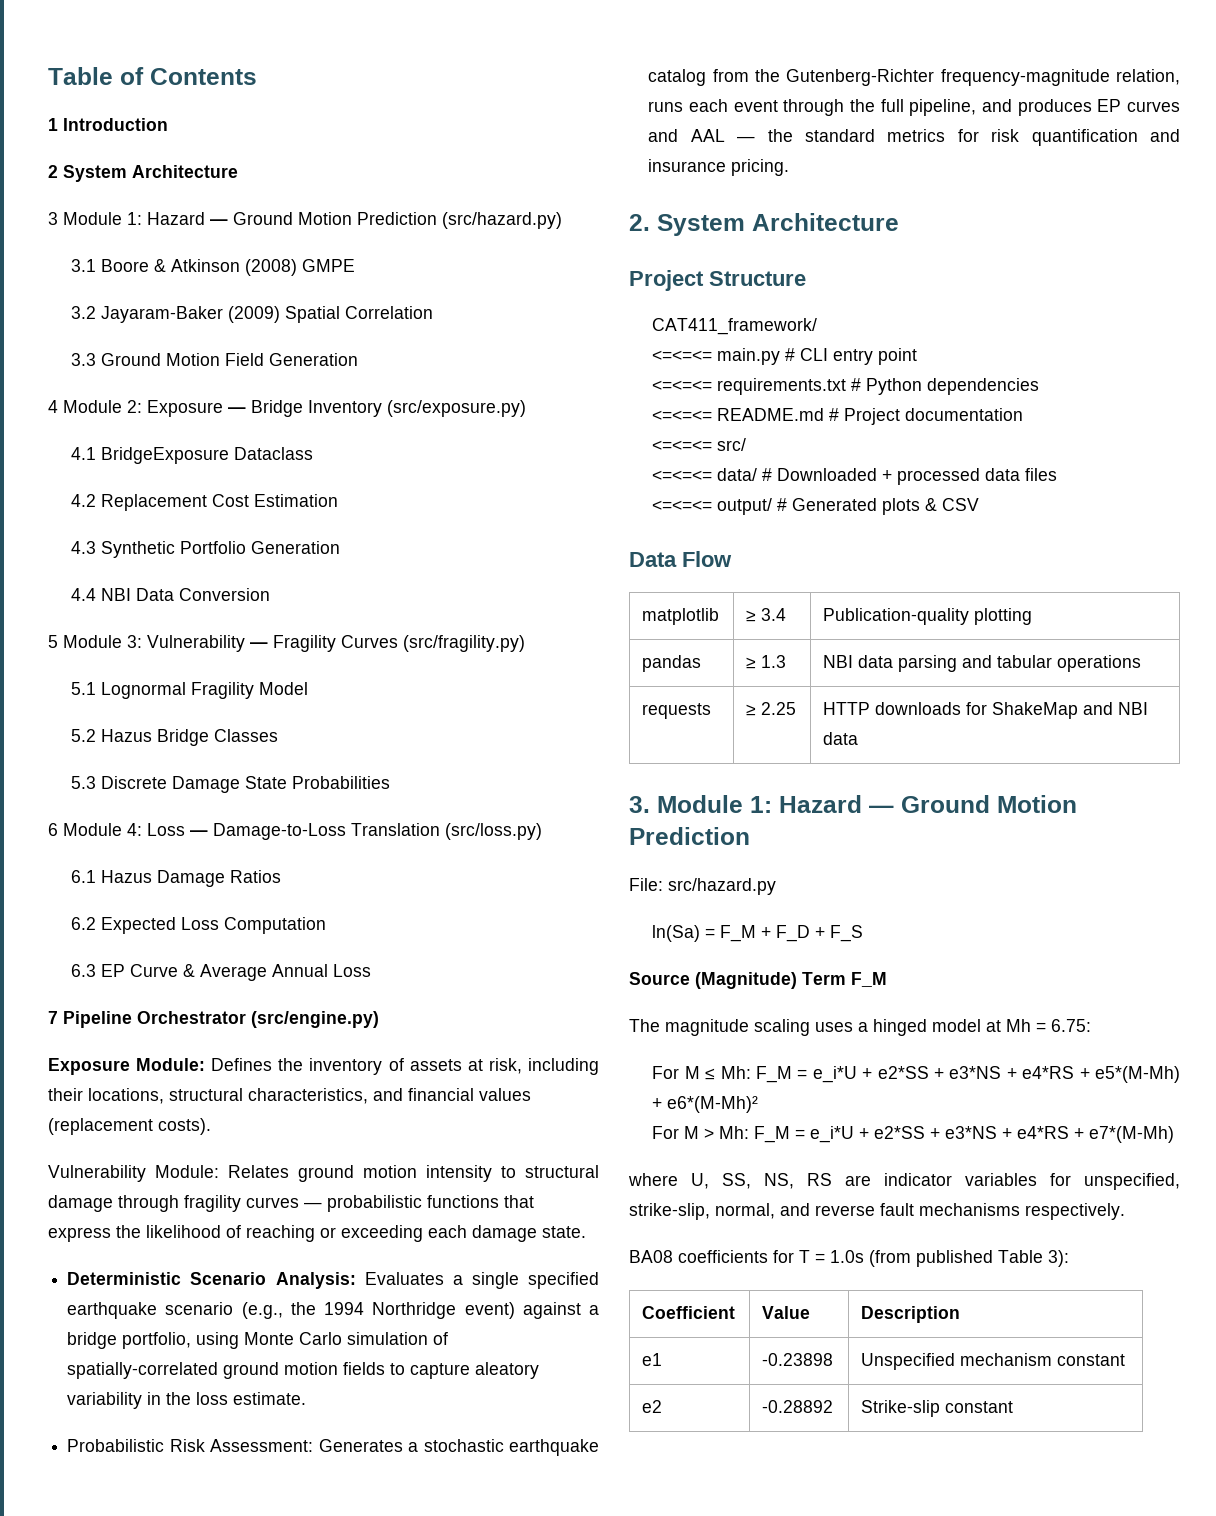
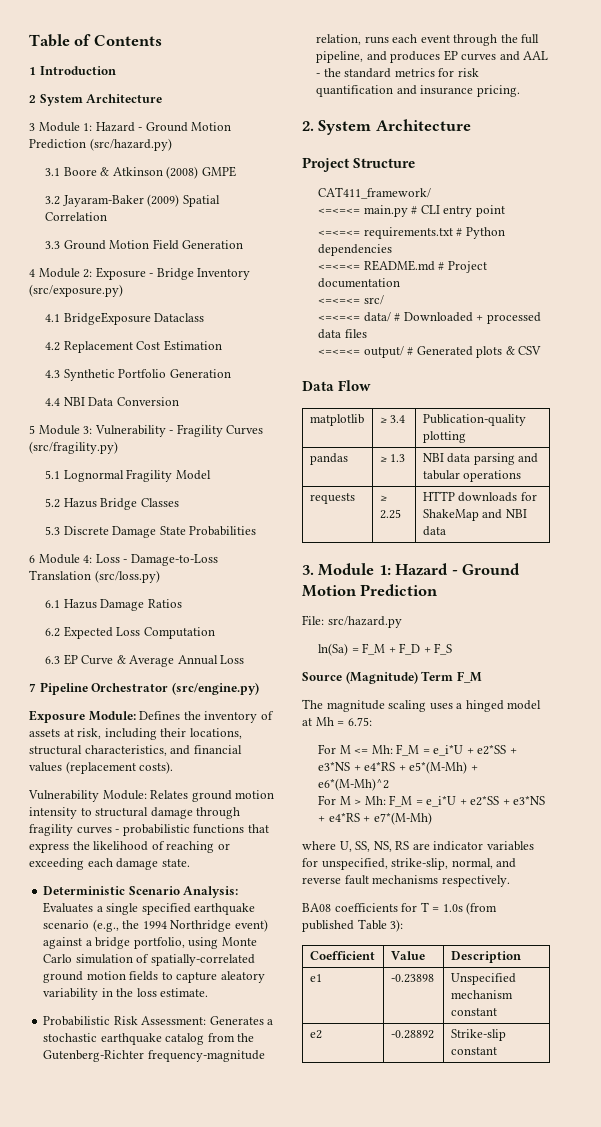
- 3 Module 1: Hazard — Ground Motion Prediction (src/hazard.py)
+ 3 Module 1: Hazard - Ground Motion Prediction (src/hazard.py)
- 4 Module 2: Exposure — Bridge Inventory (src/exposure.py)
+ 4 Module 2: Exposure - Bridge Inventory (src/exposure.py)
- 5 Module 3: Vulnerability — Fragility Curves (src/fragility.py)
+ 5 Module 3: Vulnerability - Fragility Curves (src/fragility.py)
- 6 Module 4: Loss — Damage-to-Loss Translation (src/loss.py)
+ 6 Module 4: Loss - Damage-to-Loss Translation (src/loss.py)
- Vulnerability Module: Relates ground motion intensity to structural damage through fragility curves — probabilistic functions that express the likelihood of reaching or exceeding each damage state.
+ Vulnerability Module: Relates ground motion intensity to structural damage through fragility curves - probabilistic functions that express the likelihood of reaching or exceeding each damage state.
- Probabilistic Risk Assessment: Generates a stochastic earthquake catalog from the Gutenberg-Richter frequency-magnitude relation, runs each event through the full pipeline, and produces EP curves and AAL — the standard metrics for risk quantification and insurance pricing.
+ Probabilistic Risk Assessment: Generates a stochastic earthquake catalog from the Gutenberg-Richter frequency-magnitude relation, runs each event through the full pipeline, and produces EP curves and AAL - the standard metrics for risk quantification and insurance pricing.
- 3. Module 1: Hazard — Ground Motion Prediction
+ 3. Module 1: Hazard - Ground Motion Prediction
- For M ≤ Mh: F_M = e_i*U + e2*SS + e3*NS + e4*RS + e5*(M-Mh) + e6*(M-Mh)²
+ For M <= Mh: F_M = e_i*U + e2*SS + e3*NS + e4*RS + e5*(M-Mh) + e6*(M-Mh)^2

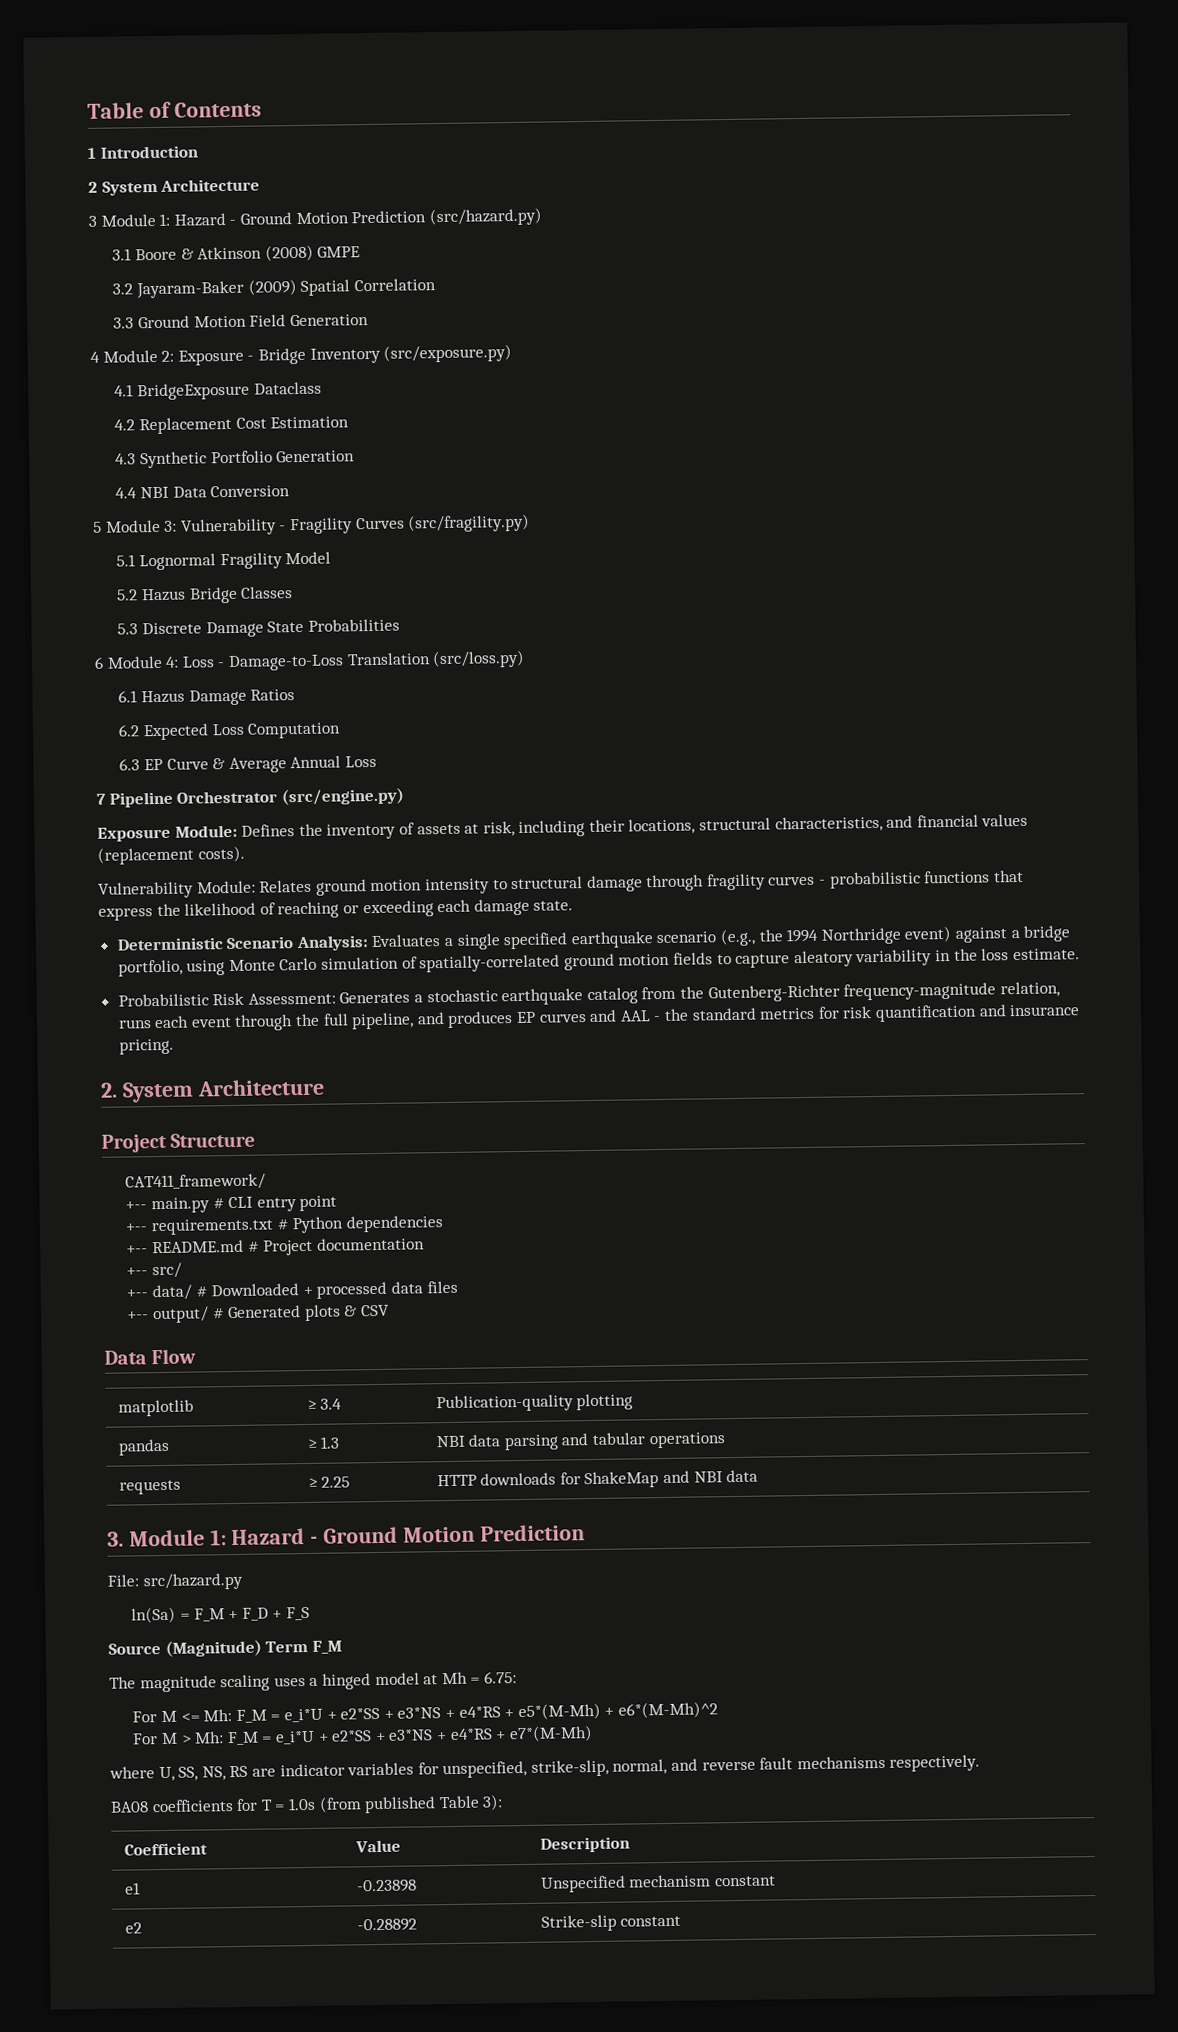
- <=<=<= main.py # CLI entry point
+ +-- main.py # CLI entry point
- <=<=<= requirements.txt # Python dependencies
+ +-- requirements.txt # Python dependencies
- <=<=<= README.md # Project documentation
+ +-- README.md # Project documentation
- <=<=<= src/
+ +-- src/
- <=<=<= data/ # Downloaded + processed data files
+ +-- data/ # Downloaded + processed data files
- <=<=<= output/ # Generated plots & CSV
+ +-- output/ # Generated plots & CSV

